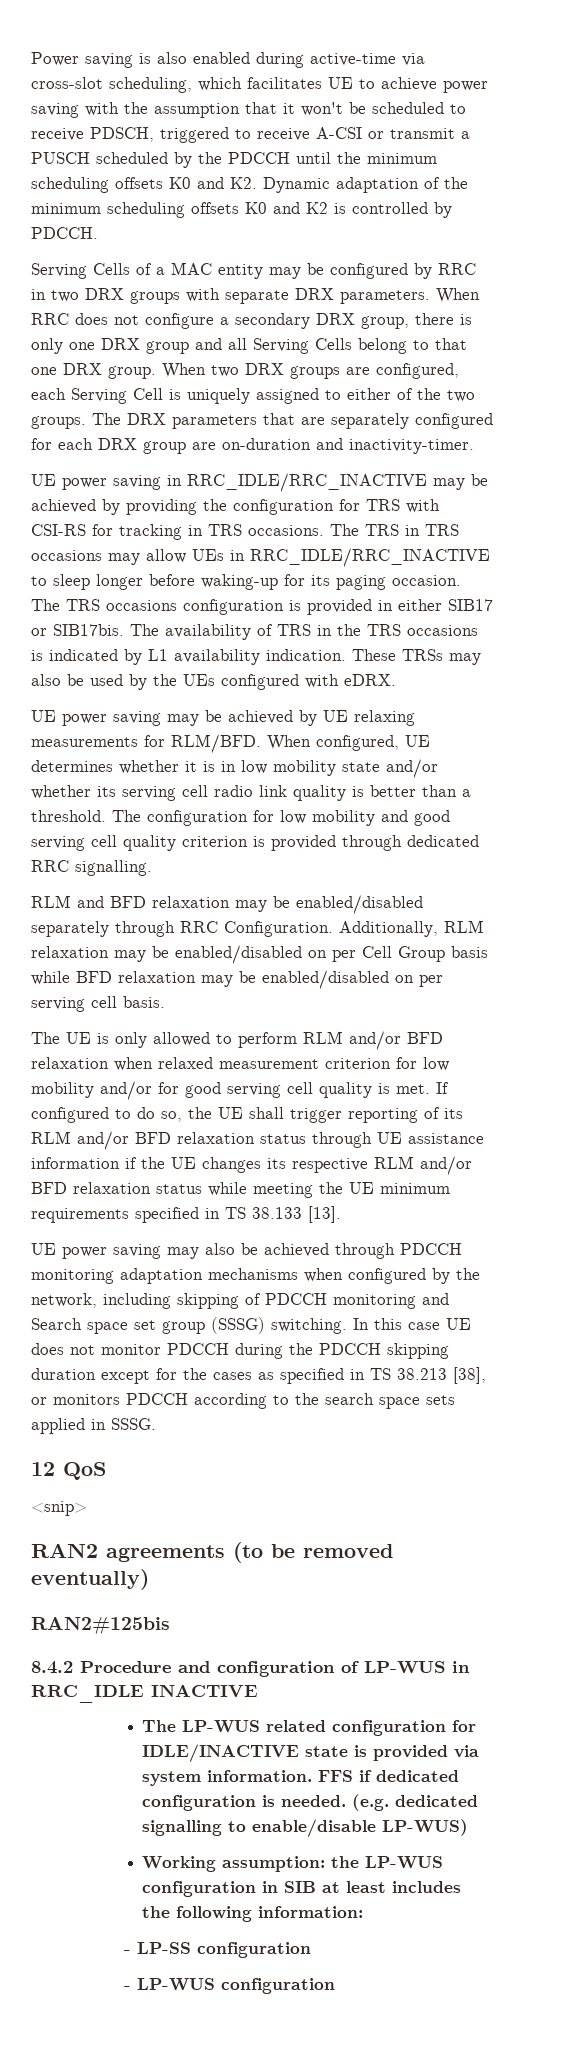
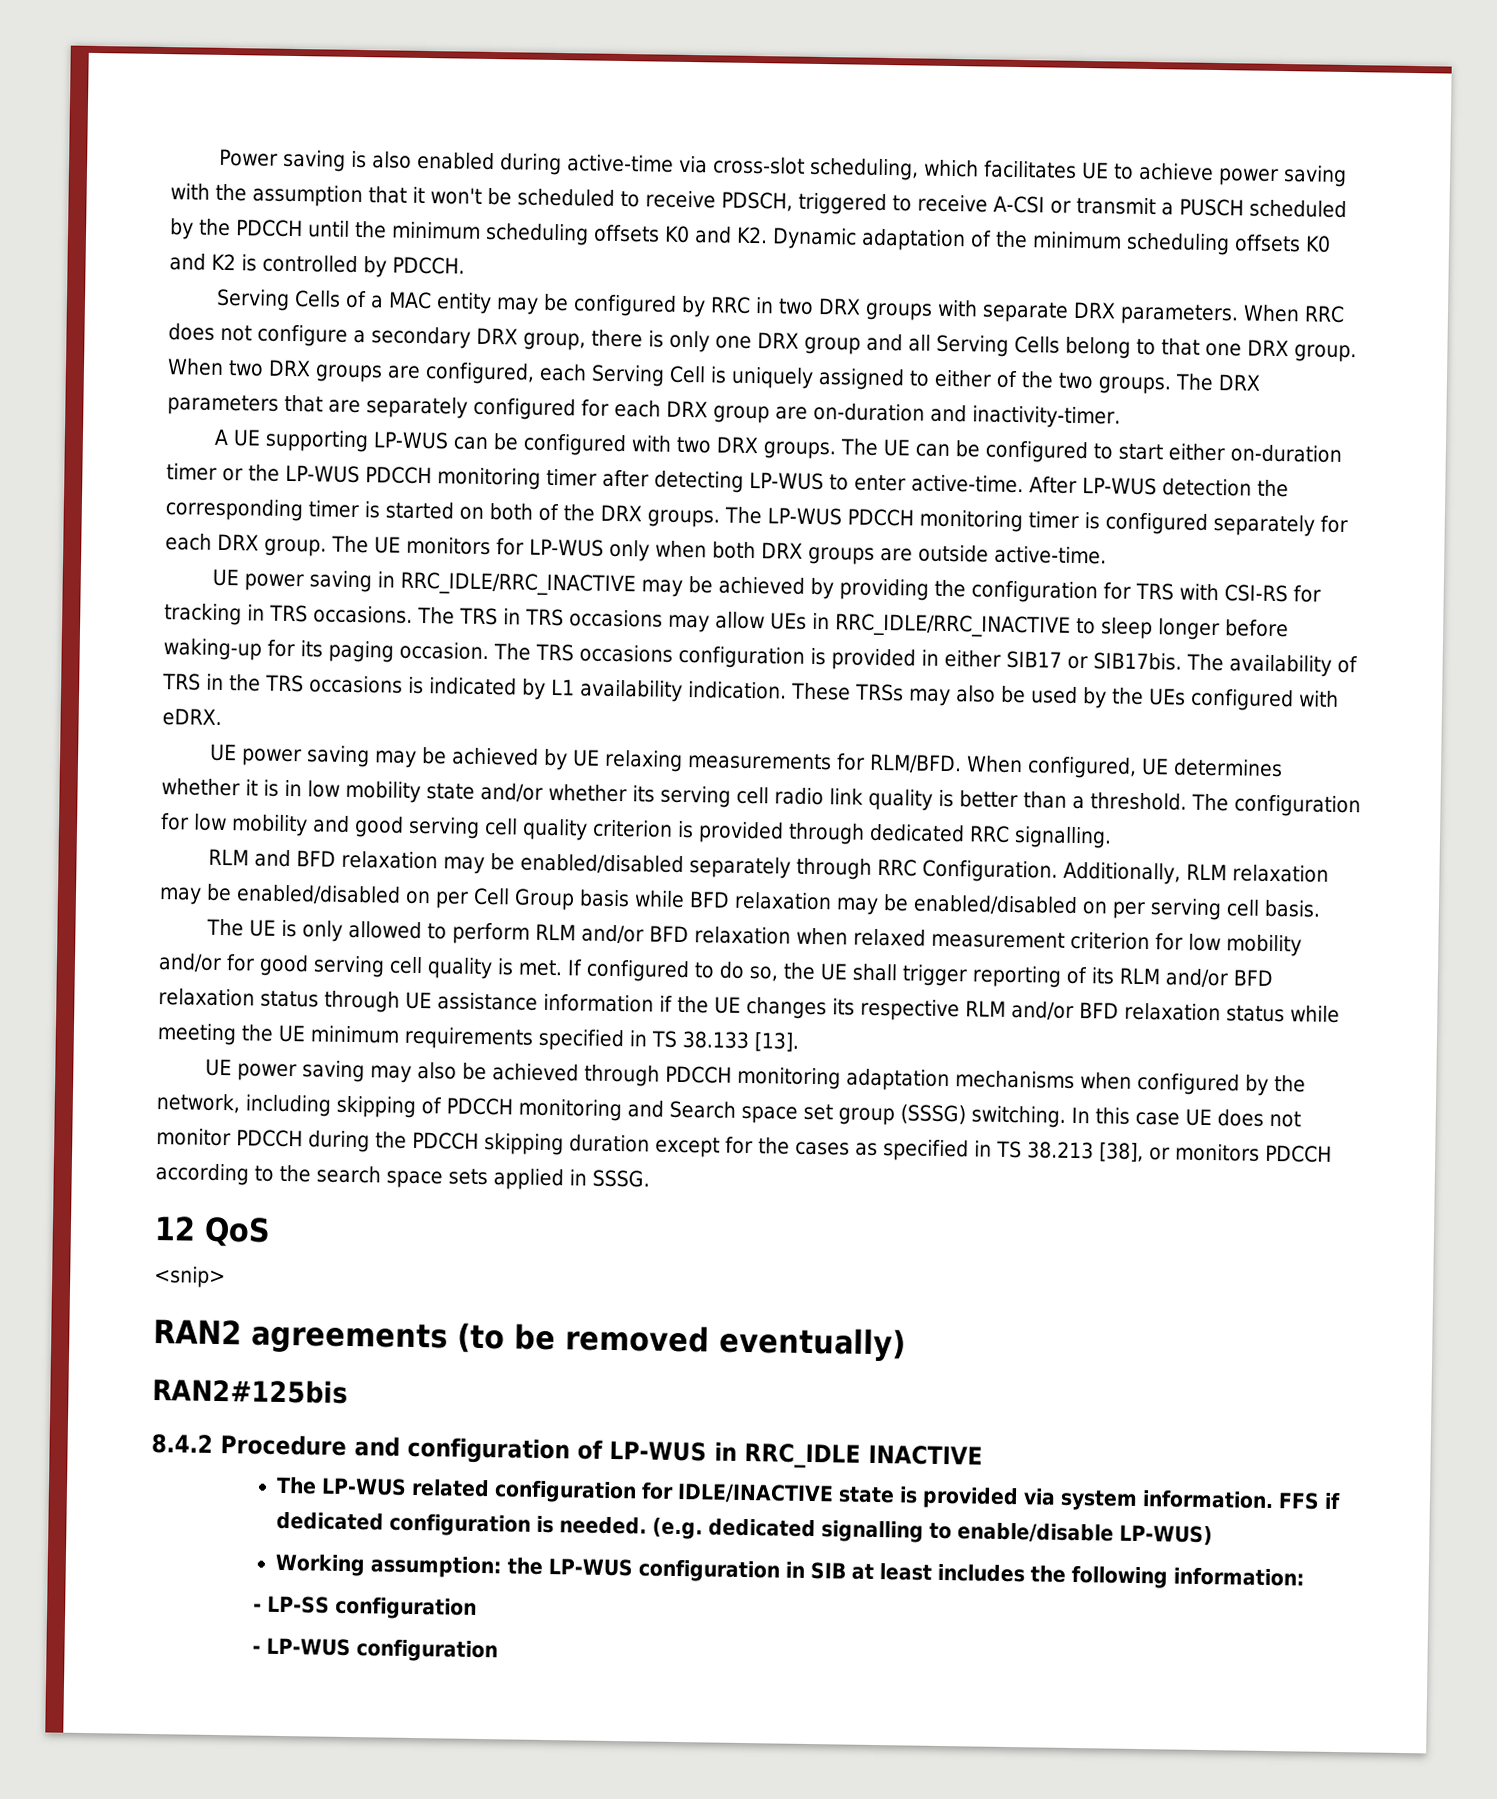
+ A UE supporting LP-WUS can be configured with two DRX groups. The UE can be configured to start either on-duration timer or the LP-WUS PDCCH monitoring timer after detecting LP-WUS to enter active-time. After LP-WUS detection the corresponding timer is started on both of the DRX groups. The LP-WUS PDCCH monitoring timer is configured separately for each DRX group. The UE monitors for LP-WUS only when both DRX groups are outside active-time.

